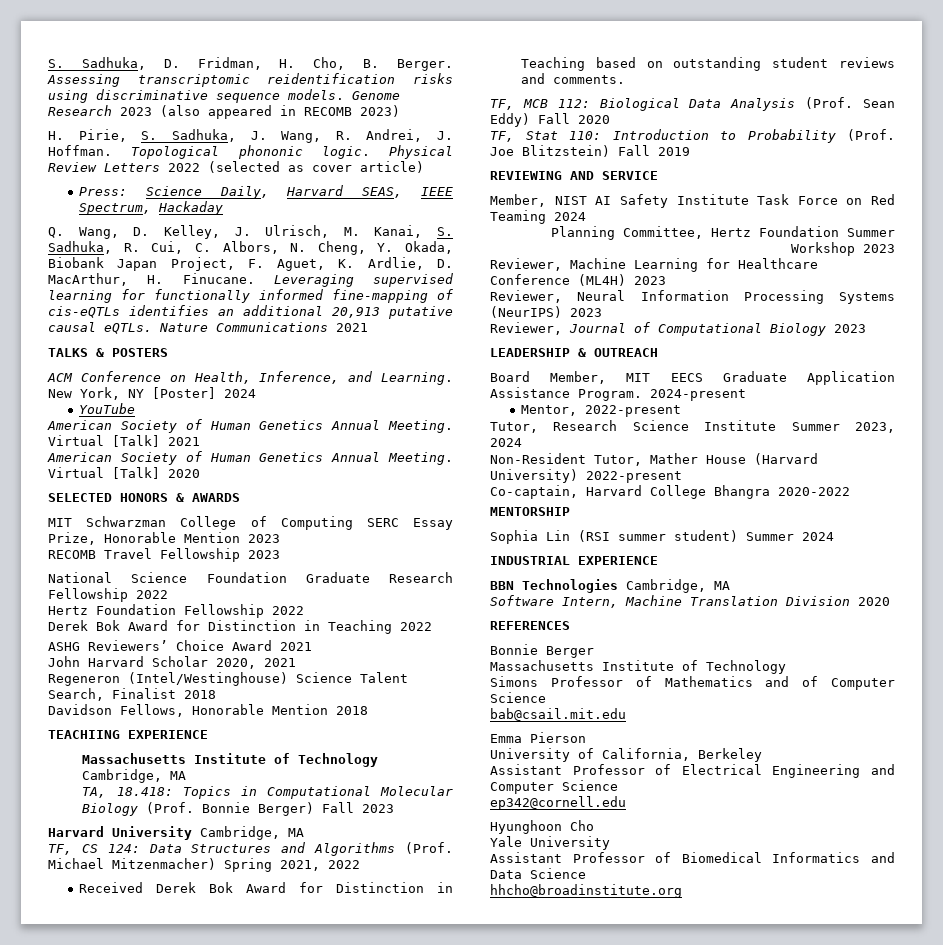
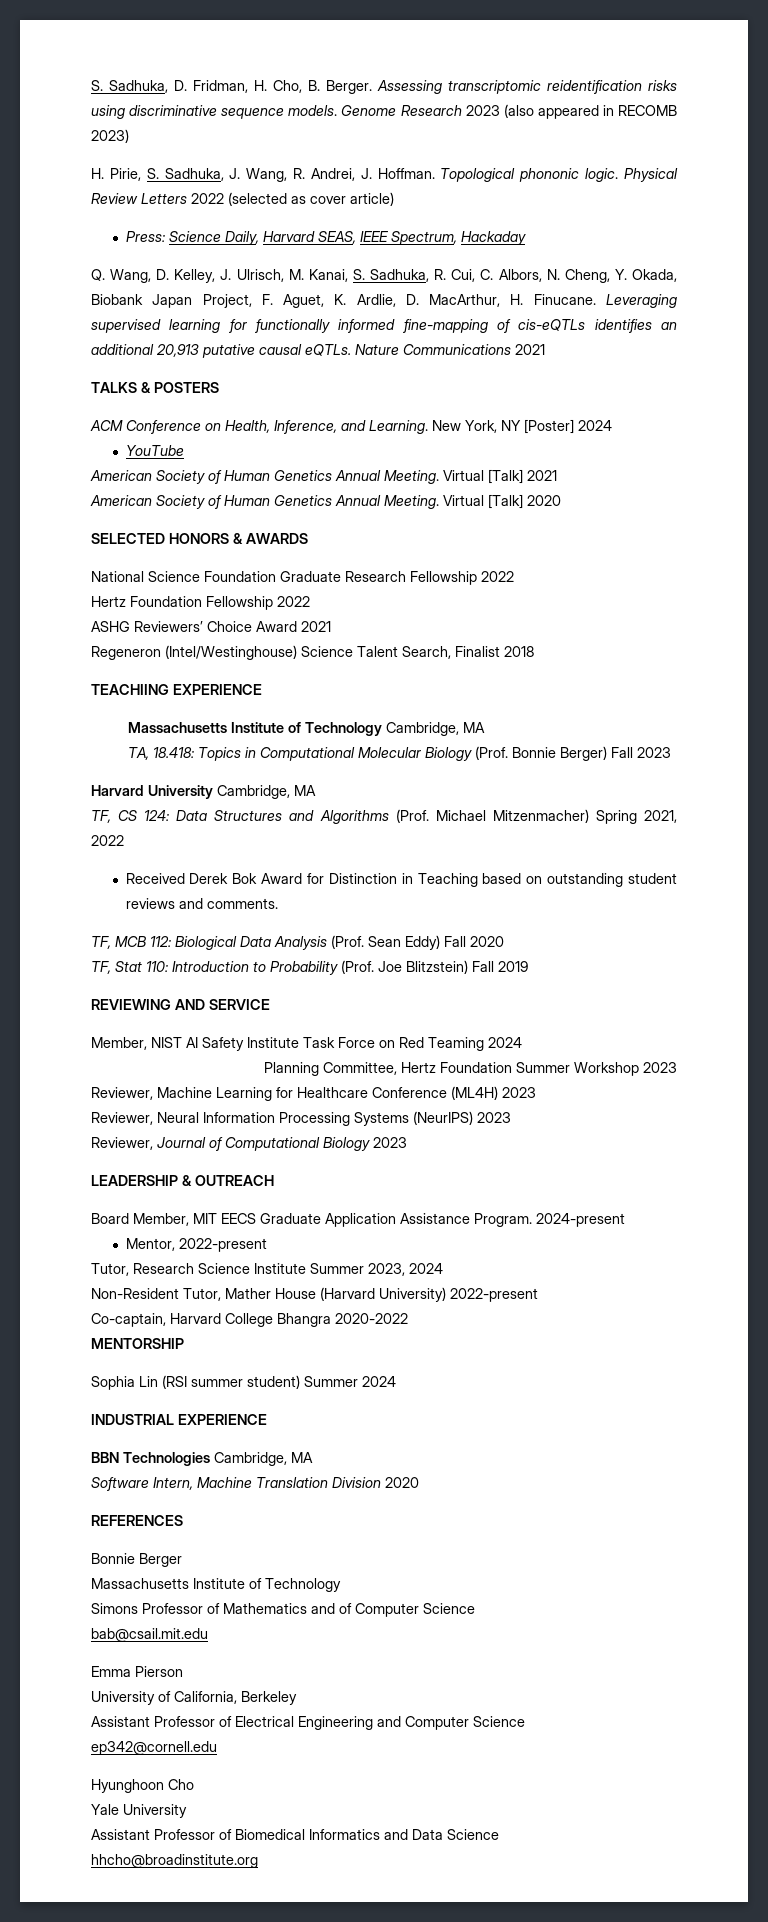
- MIT Schwarzman College of Computing SERC Essay Prize, Honorable Mention 2023
- RECOMB Travel Fellowship 2023
- Derek Bok Award for Distinction in Teaching 2022
- John Harvard Scholar 2020, 2021
- Davidson Fellows, Honorable Mention 2018

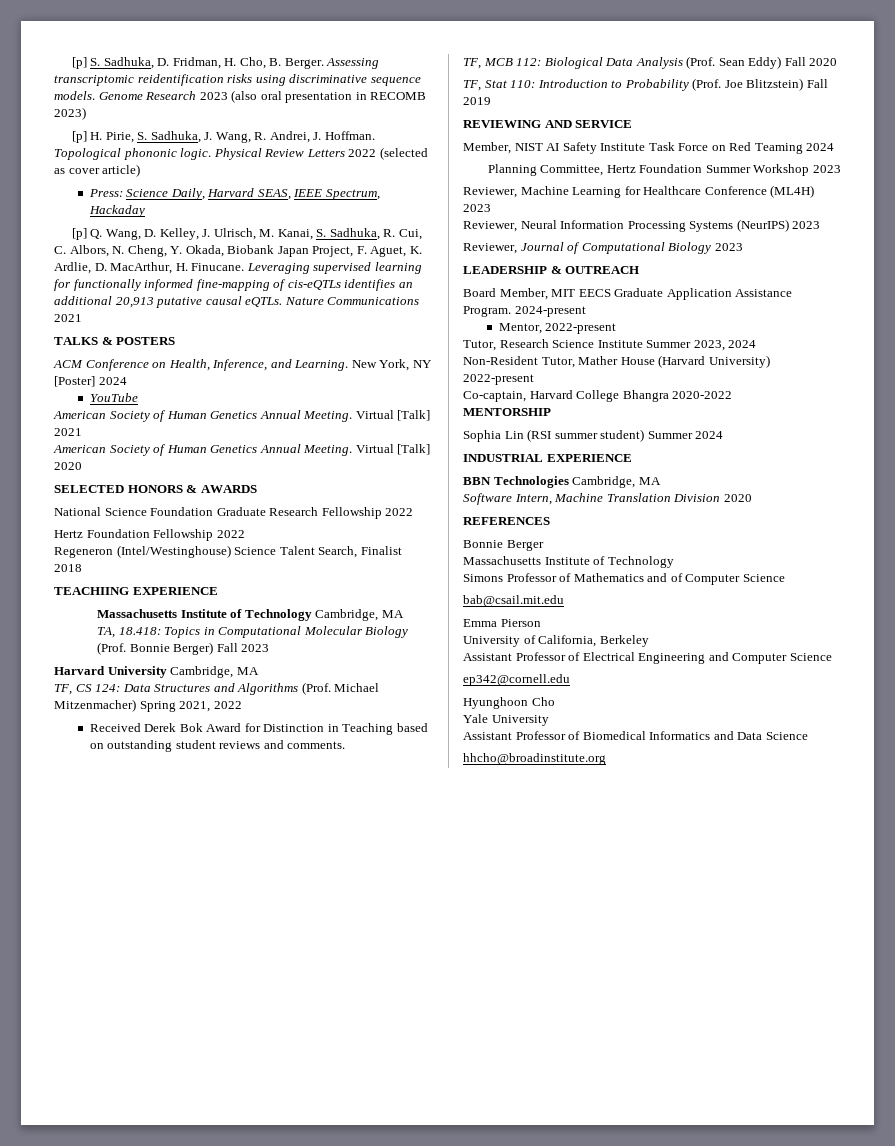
- S. Sadhuka, D. Fridman, H. Cho, B. Berger.
+ [p] S. Sadhuka, D. Fridman, H. Cho, B. Berger.
- Genome Research 2023 (also appeared in RECOMB 2023)
+ Genome Research 2023 (also oral presentation in RECOMB 2023)
- H. Pirie, S. Sadhuka, J. Wang, R. Andrei, J. Hoffman.
+ [p] H. Pirie, S. Sadhuka, J. Wang, R. Andrei, J. Hoffman.
- Q. Wang, D. Kelley, J. Ulrisch, M. Kanai, S. Sadhuka, R. Cui, C. Albors, N. Cheng, Y. Okada, Biobank Japan Project, F. Aguet, K. Ardlie, D. MacArthur, H. Finucane.
+ [p] Q. Wang, D. Kelley, J. Ulrisch, M. Kanai, S. Sadhuka, R. Cui, C. Albors, N. Cheng, Y. Okada, Biobank Japan Project, F. Aguet, K. Ardlie, D. MacArthur, H. Finucane.
- ASHG Reviewers’ Choice Award 2021

